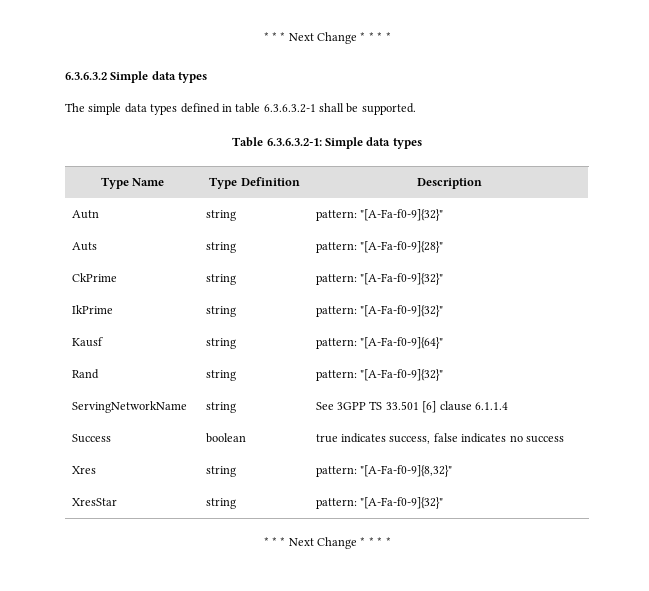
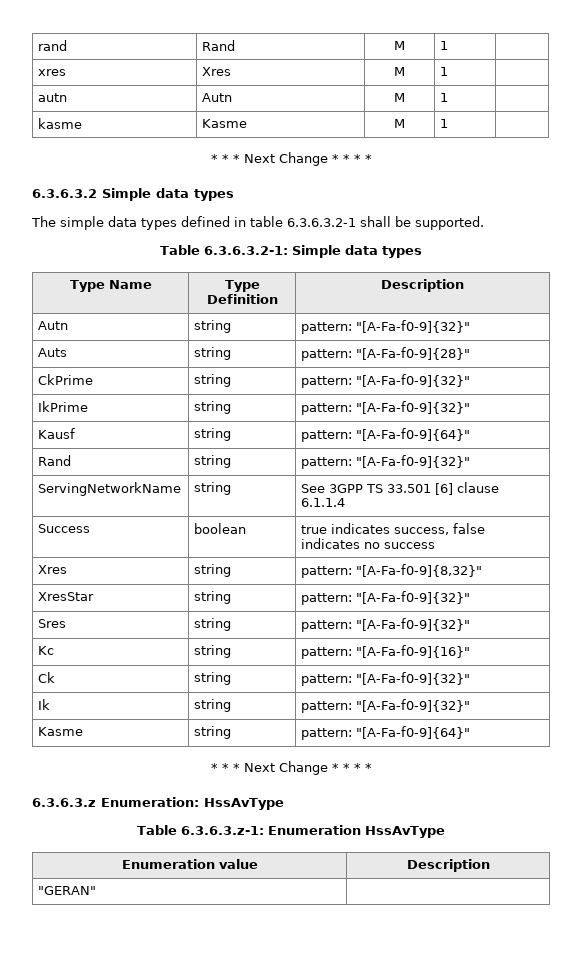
+ rand | Rand | M | 1 |
+ xres | Xres | M | 1 |
+ autn | Autn | M | 1 |
+ kasme | Kasme | M | 1 |
  XresStar | string | pattern: "[A-Fa-f0-9]{32}"
+ Sres | string | pattern: "[A-Fa-f0-9]{32}"
+ Kc | string | pattern: "[A-Fa-f0-9]{16}"
+ Ck | string | pattern: "[A-Fa-f0-9]{32}"
+ Ik | string | pattern: "[A-Fa-f0-9]{32}"
+ Kasme | string | pattern: "[A-Fa-f0-9]{64}"
  * * * Next Change * * * *
+ 6.3.6.3.z Enumeration: HssAvType
+ Table 6.3.6.3.z-1: Enumeration HssAvType
+ Enumeration value | Description
+ "GERAN" |

